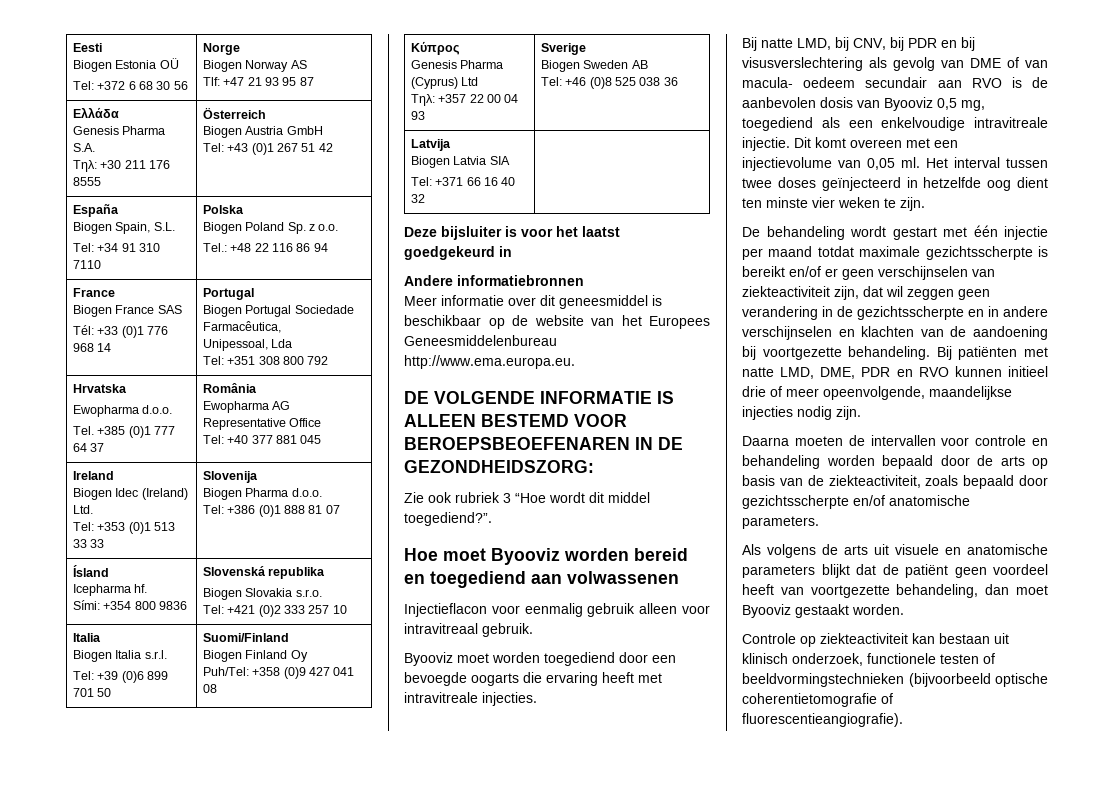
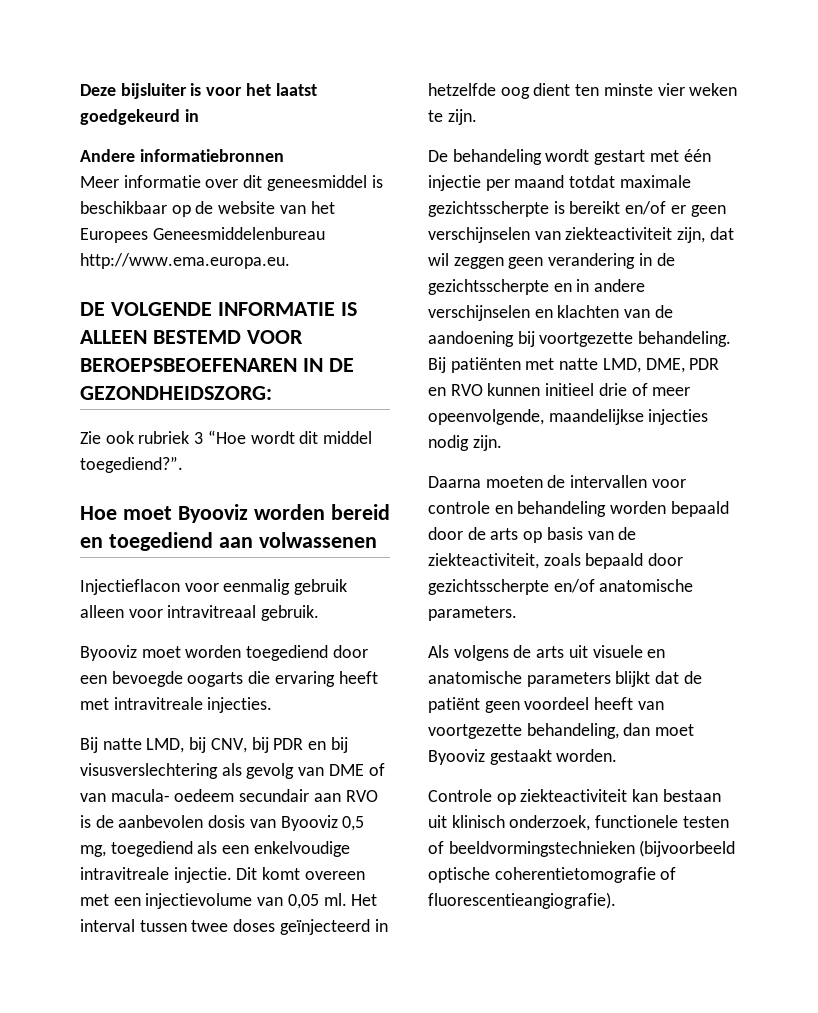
- Eesti
- Biogen Estonia OÜ
- Tel: +372 6 68 30 56 | Norge
- Biogen Norway AS
- Tlf: +47 21 93 95 87
- Ελλάδα
- Genesis Pharma S.A.
- Τηλ: +30 211 176 8555 | Österreich
- Biogen Austria GmbH
- Tel: +43 (0)1 267 51 42
- España
- Biogen Spain, S.L.
- Tel: +34 91 310 7110 | Polska
- Biogen Poland Sp. z o.o.
- Tel.: +48 22 116 86 94
- France
- Biogen France SAS
- Tél: +33 (0)1 776 968 14 | Portugal
- Biogen Portugal Sociedade Farmacêutica,
- Unipessoal, Lda
- Tel: +351 308 800 792
- Hrvatska
- Ewopharma d.o.o.
- Tel. +385 (0)1 777 64 37 | România
- Ewopharma AG Representative Office
- Tel: +40 377 881 045
- Ireland
- Biogen Idec (Ireland) Ltd.
- Tel: +353 (0)1 513 33 33 | Slovenija
- Biogen Pharma d.o.o.
- Tel: +386 (0)1 888 81 07
- Ísland
- Icepharma hf.
- Sími: +354 800 9836 | Slovenská republika
- Biogen Slovakia s.r.o.
- Tel: +421 (0)2 333 257 10
- Italia
- Biogen Italia s.r.l.
- Tel: +39 (0)6 899 701 50 | Suomi/Finland
- Biogen Finland Oy
- Puh/Tel: +358 (0)9 427 041 08
- Κύπρος
- Genesis Pharma (Cyprus) Ltd
- Τηλ: +357 22 00 04 93 | Sverige
- Biogen Sweden AB
- Tel: +46 (0)8 525 038 36
- Latvija
- Biogen Latvia SIA
- Tel: +371 66 16 40 32 |

